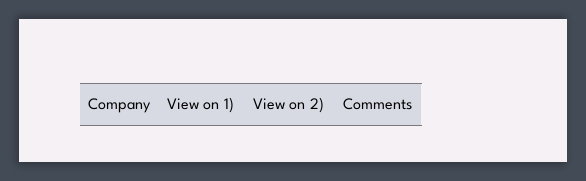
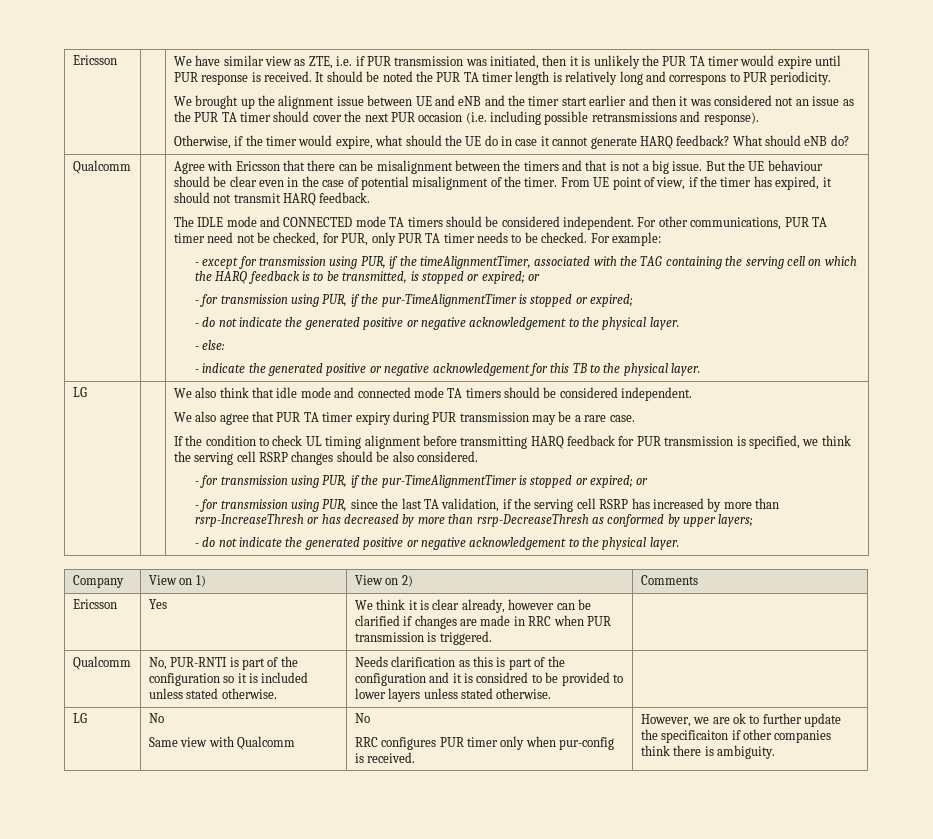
+ Ericsson | | We have similar view as ZTE, i.e. if PUR transmission was initiated, then it is unlikely the PUR TA timer would expire until PUR response is received. It should be noted the PUR TA timer length is relatively long and correspons to PUR periodicity.
+ We brought up the alignment issue between UE and eNB and the timer start earlier and then it was considered not an issue as the PUR TA timer should cover the next PUR occasion (i.e. including possible retransmissions and response).
+ Otherwise, if the timer would expire, what should the UE do in case it cannot generate HARQ feedback? What should eNB do?
+ Qualcomm | | Agree with Ericsson that there can be misalignment between the timers and that is not a big issue. But the UE behaviour should be clear even in the case of potential misalignment of the timer. From UE point of view, if the timer has expired, it should not transmit HARQ feedback.
+ The IDLE mode and CONNECTED mode TA timers should be considered independent. For other communications, PUR TA timer need not be checked, for PUR, only PUR TA timer needs to be checked. For example:
+ - except for transmission using PUR, if the timeAlignmentTimer, associated with the TAG containing the serving cell on which the HARQ feedback is to be transmitted, is stopped or expired; or
+ - for transmission using PUR, if the pur-TimeAlignmentTimer is stopped or expired;
+ - do not indicate the generated positive or negative acknowledgement to the physical layer.
+ - else:
+ - indicate the generated positive or negative acknowledgement for this TB to the physical layer.
+ LG | | We also think that idle mode and connected mode TA timers should be considered independent.
+ We also agree that PUR TA timer expiry during PUR transmission may be a rare case.
+ If the condition to check UL timing alignment before transmitting HARQ feedback for PUR transmission is specified, we think the serving cell RSRP changes should be also considered.
+ - for transmission using PUR, if the pur-TimeAlignmentTimer is stopped or expired; or
+ - for transmission using PUR, since the last TA validation, if the serving cell RSRP has increased by more than rsrp-IncreaseThresh or has decreased by more than rsrp-DecreaseThresh as conformed by upper layers;
+ - do not indicate the generated positive or negative acknowledgement to the physical layer.
+ Ericsson | Yes | We think it is clear already, however can be clarified if changes are made in RRC when PUR transmission is triggered. |
+ Qualcomm | No, PUR-RNTI is part of the configuration so it is included unless stated otherwise. | Needs clarification as this is part of the configuration and it is considred to be provided to lower layers unless stated otherwise. |
+ LG | No
+ Same view with Qualcomm | No
+ RRC configures PUR timer only when pur-config is received. | However, we are ok to further update the specificaiton if other companies think there is ambiguity.

